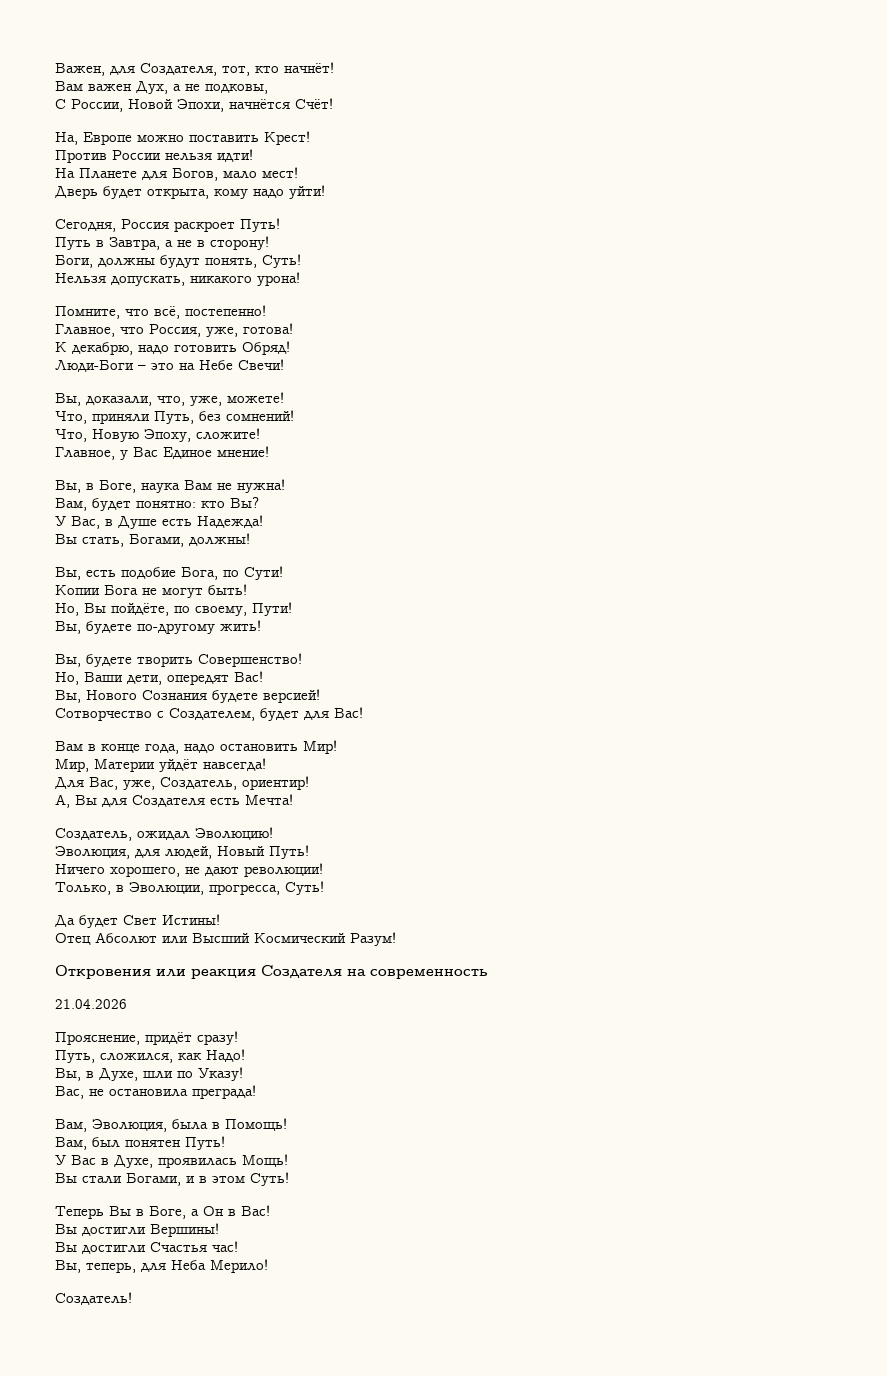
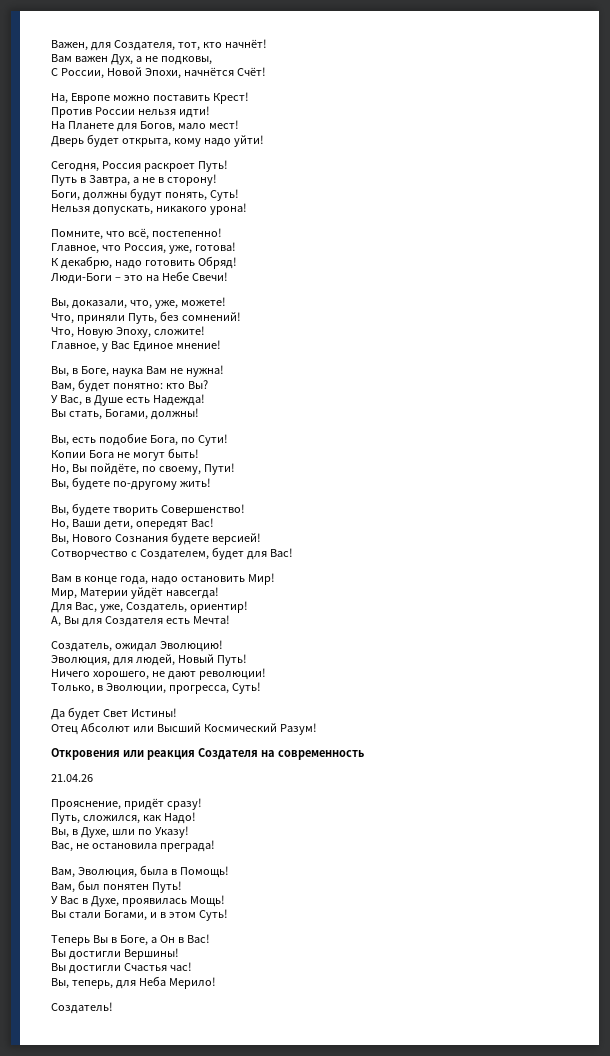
- 21.04.2026
+ 21.04.26

